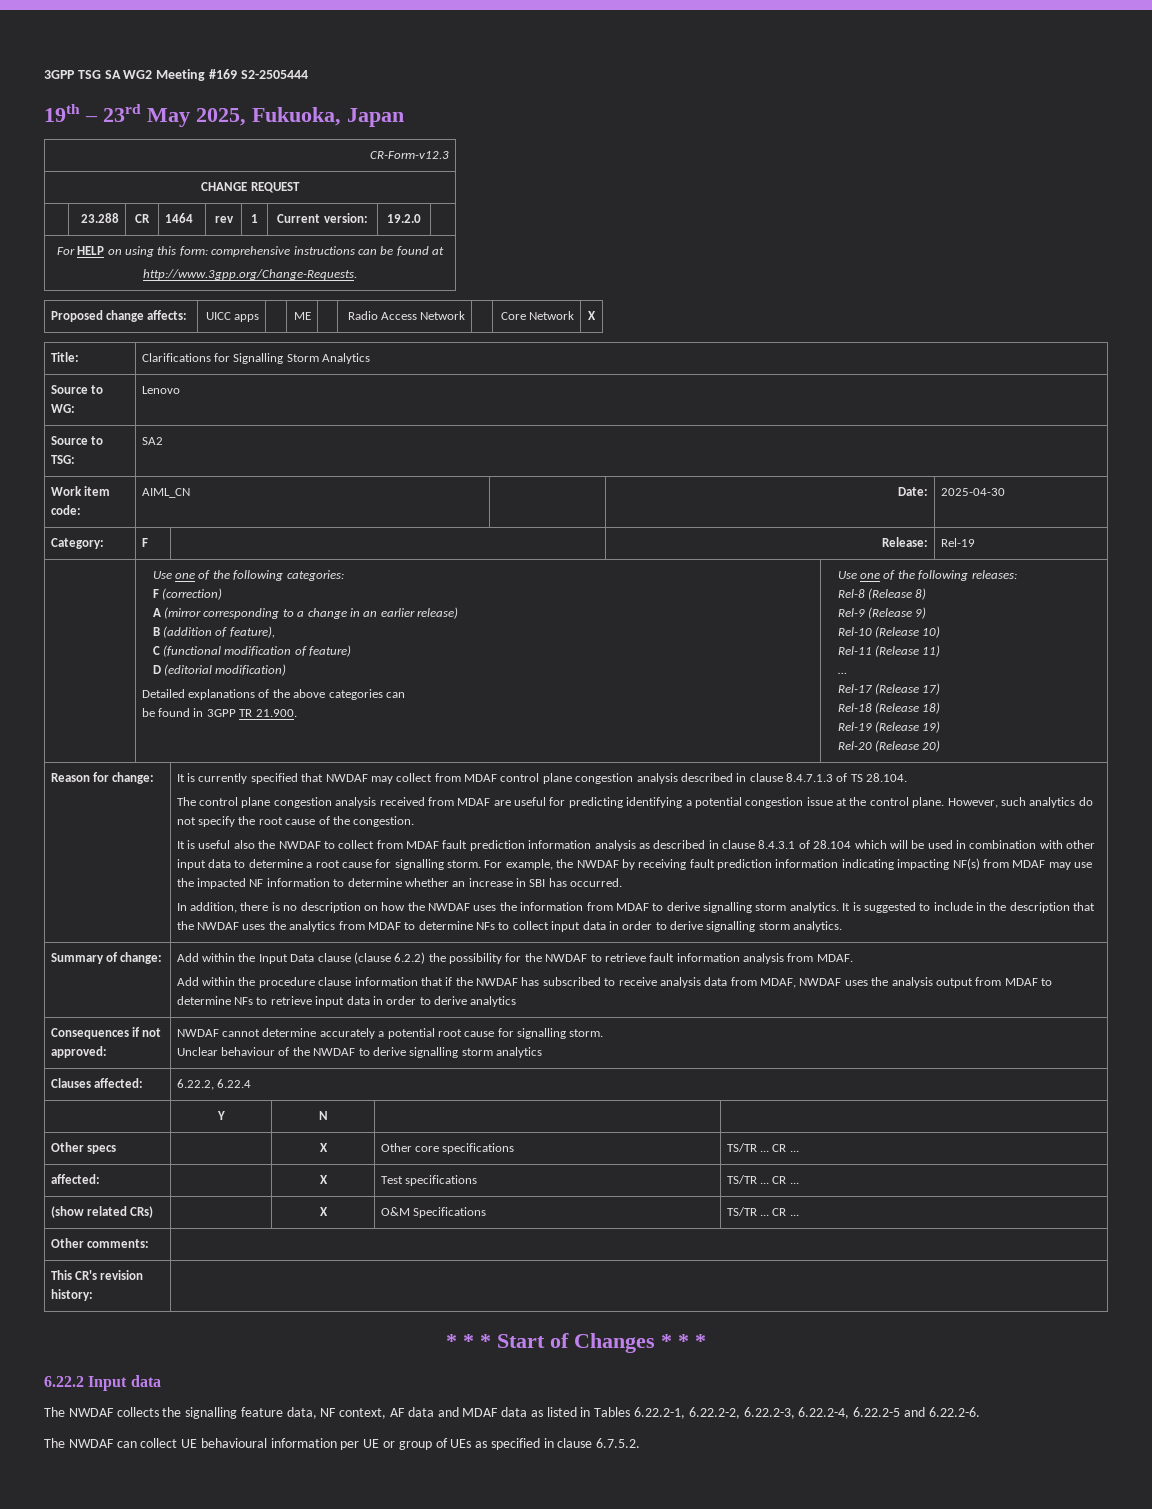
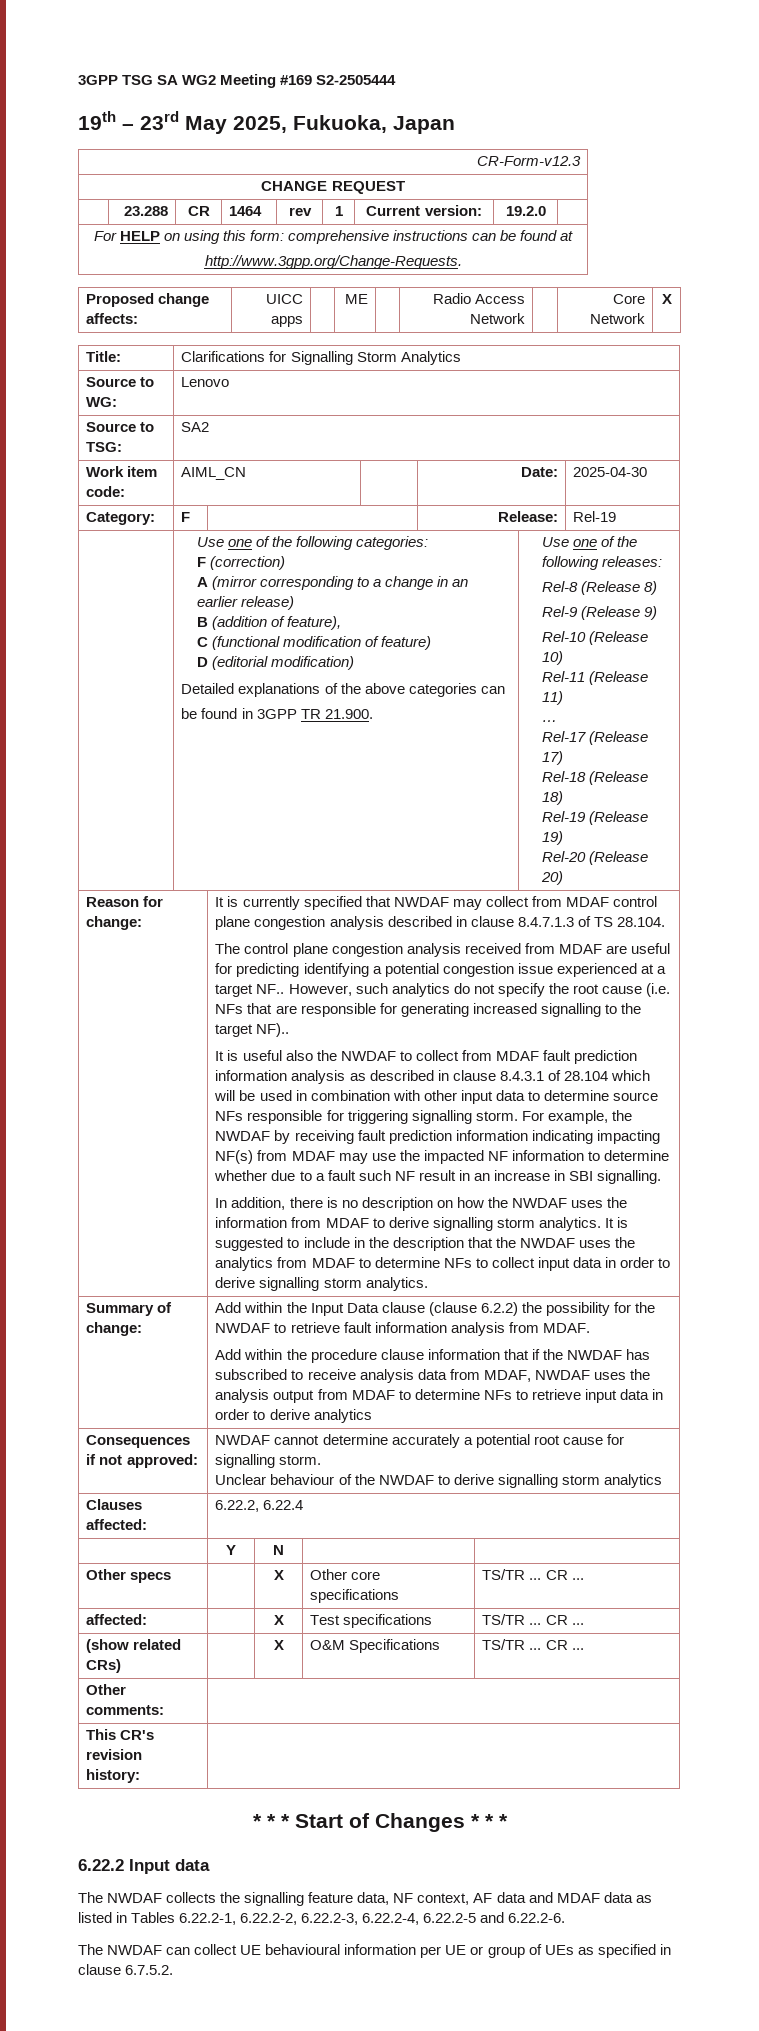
- The control plane congestion analysis received from MDAF are useful for predicting identifying a potential congestion issue at the control plane.
+ The control plane congestion analysis received from MDAF are useful for predicting identifying a potential congestion issue experienced at a target NF..
- However, such analytics do not specify the root cause of the congestion.
+ However, such analytics do not specify the root cause (i.e. NFs that are responsible for generating increased signalling to the target NF)..
- It is useful also the NWDAF to collect from MDAF fault prediction information analysis as described in clause 8.4.3.1 of 28.104 which will be used in combination with other input data to determine a root cause for signalling storm.
+ It is useful also the NWDAF to collect from MDAF fault prediction information analysis as described in clause 8.4.3.1 of 28.104 which will be used in combination with other input data to determine source NFs responsible for triggering signalling storm.
- For example, the NWDAF by receiving fault prediction information indicating impacting NF(s) from MDAF may use the impacted NF information to determine whether an increase in SBI has occurred.
+ For example, the NWDAF by receiving fault prediction information indicating impacting NF(s) from MDAF may use the impacted NF information to determine whether due to a fault such NF result in an increase in SBI signalling.

